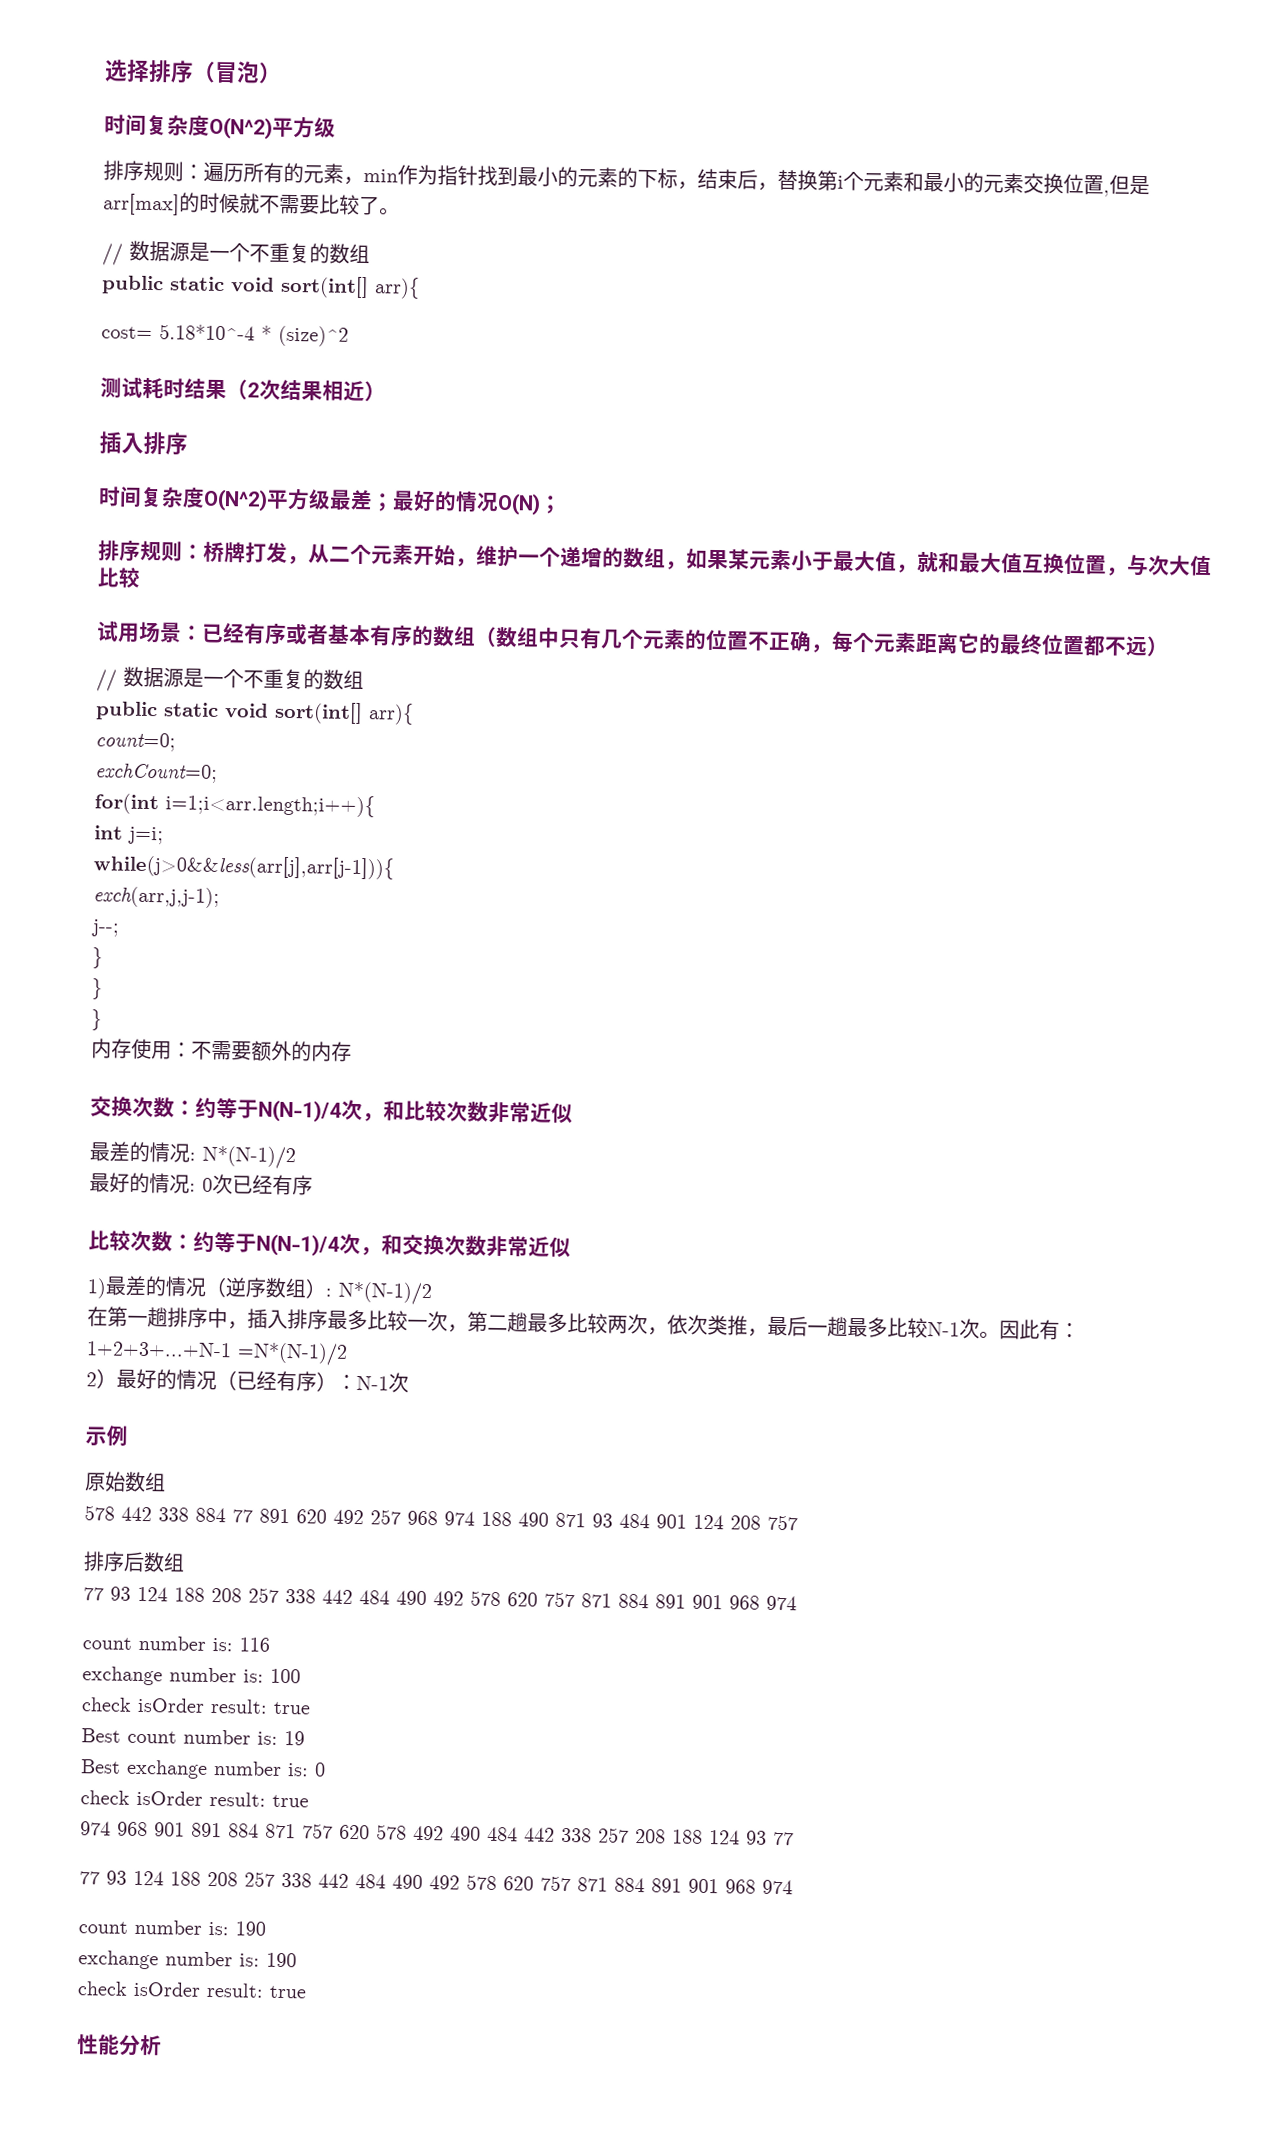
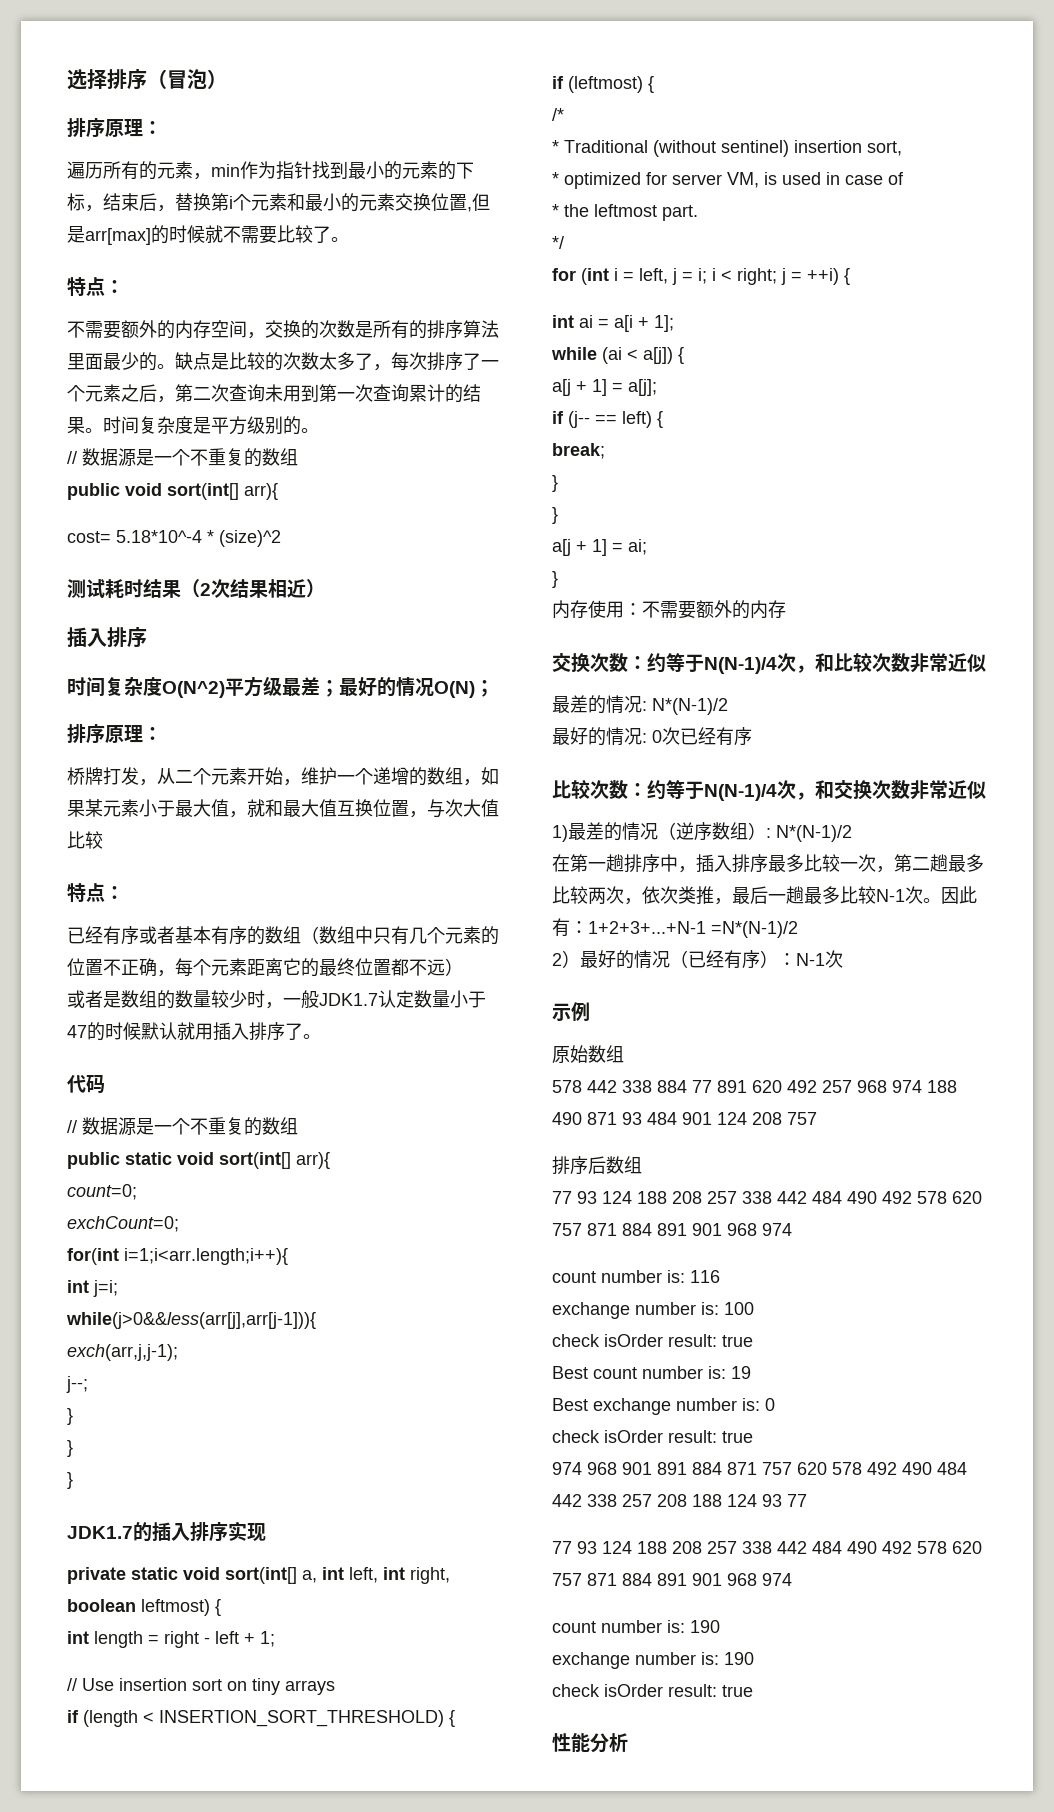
  选择排序（冒泡）
- 时间复杂度O(N^2)平方级
- 排序规则：遍历所有的元素，min作为指针找到最小的元素的下标，结束后，替换第i个元素和最小的元素交换位置,但是arr[max]的时候就不需要比较了。
+ 排序原理：
+ 遍历所有的元素，min作为指针找到最小的元素的下标，结束后，替换第i个元素和最小的元素交换位置,但是arr[max]的时候就不需要比较了。
+ 特点：
+ 不需要额外的内存空间，交换的次数是所有的排序算法里面最少的。缺点是比较的次数太多了，每次排序了一个元素之后，第二次查询未用到第一次查询累计的结果。时间复杂度是平方级别的。
  // 数据源是一个不重复的数组
- public static void sort(int[] arr){
+ public void sort(int[] arr){
  时间复杂度O(N^2)平方级最差；最好的情况O(N)；
- 排序规则：桥牌打发，从二个元素开始，维护一个递增的数组，如果某元素小于最大值，就和最大值互换位置，与次大值比较
- 试用场景：已经有序或者基本有序的数组（数组中只有几个元素的位置不正确，每个元素距离它的最终位置都不远）
+ 排序原理：
+ 桥牌打发，从二个元素开始，维护一个递增的数组，如果某元素小于最大值，就和最大值互换位置，与次大值比较
+ 特点：
+ 已经有序或者基本有序的数组（数组中只有几个元素的位置不正确，每个元素距离它的最终位置都不远）
+ 或者是数组的数量较少时，一般JDK1.7认定数量小于47的时候默认就用插入排序了。
+ 代码
+ JDK1.7的插入排序实现
+ private static void sort(int[] a, int left, int right, boolean leftmost) {
+ int length = right - left + 1;
+ // Use insertion sort on tiny arrays
+ if (length < INSERTION_SORT_THRESHOLD) {
+ if (leftmost) {
+ /*
+ * Traditional (without sentinel) insertion sort,
+ * optimized for server VM, is used in case of
+ * the leftmost part.
+ */
+ for (int i = left, j = i; i < right; j = ++i) {
+ int ai = a[i + 1];
+ while (ai < a[j]) {
+ a[j + 1] = a[j];
+ if (j-- == left) {
+ break;
+ }
+ }
+ a[j + 1] = ai;
+ }

